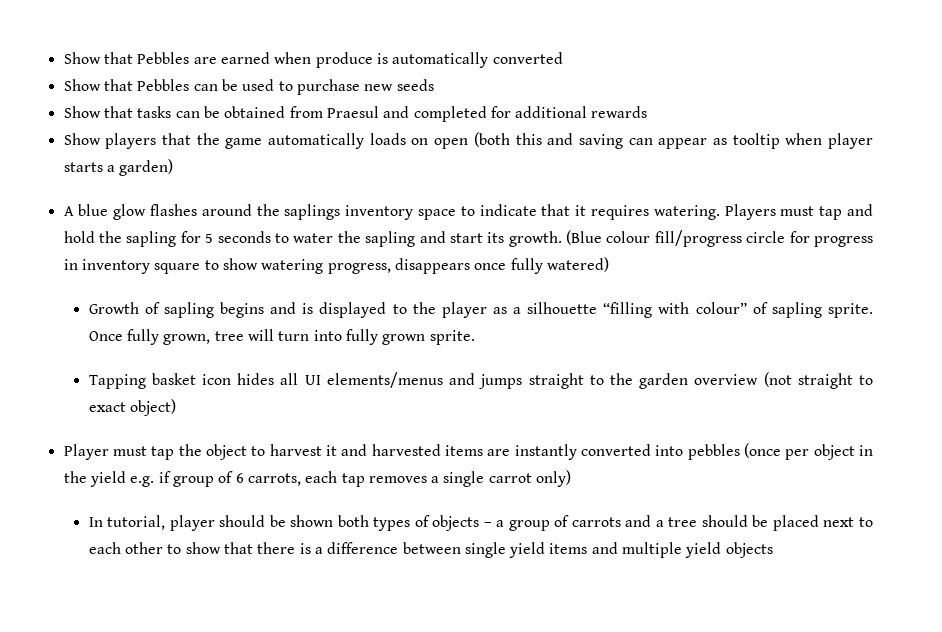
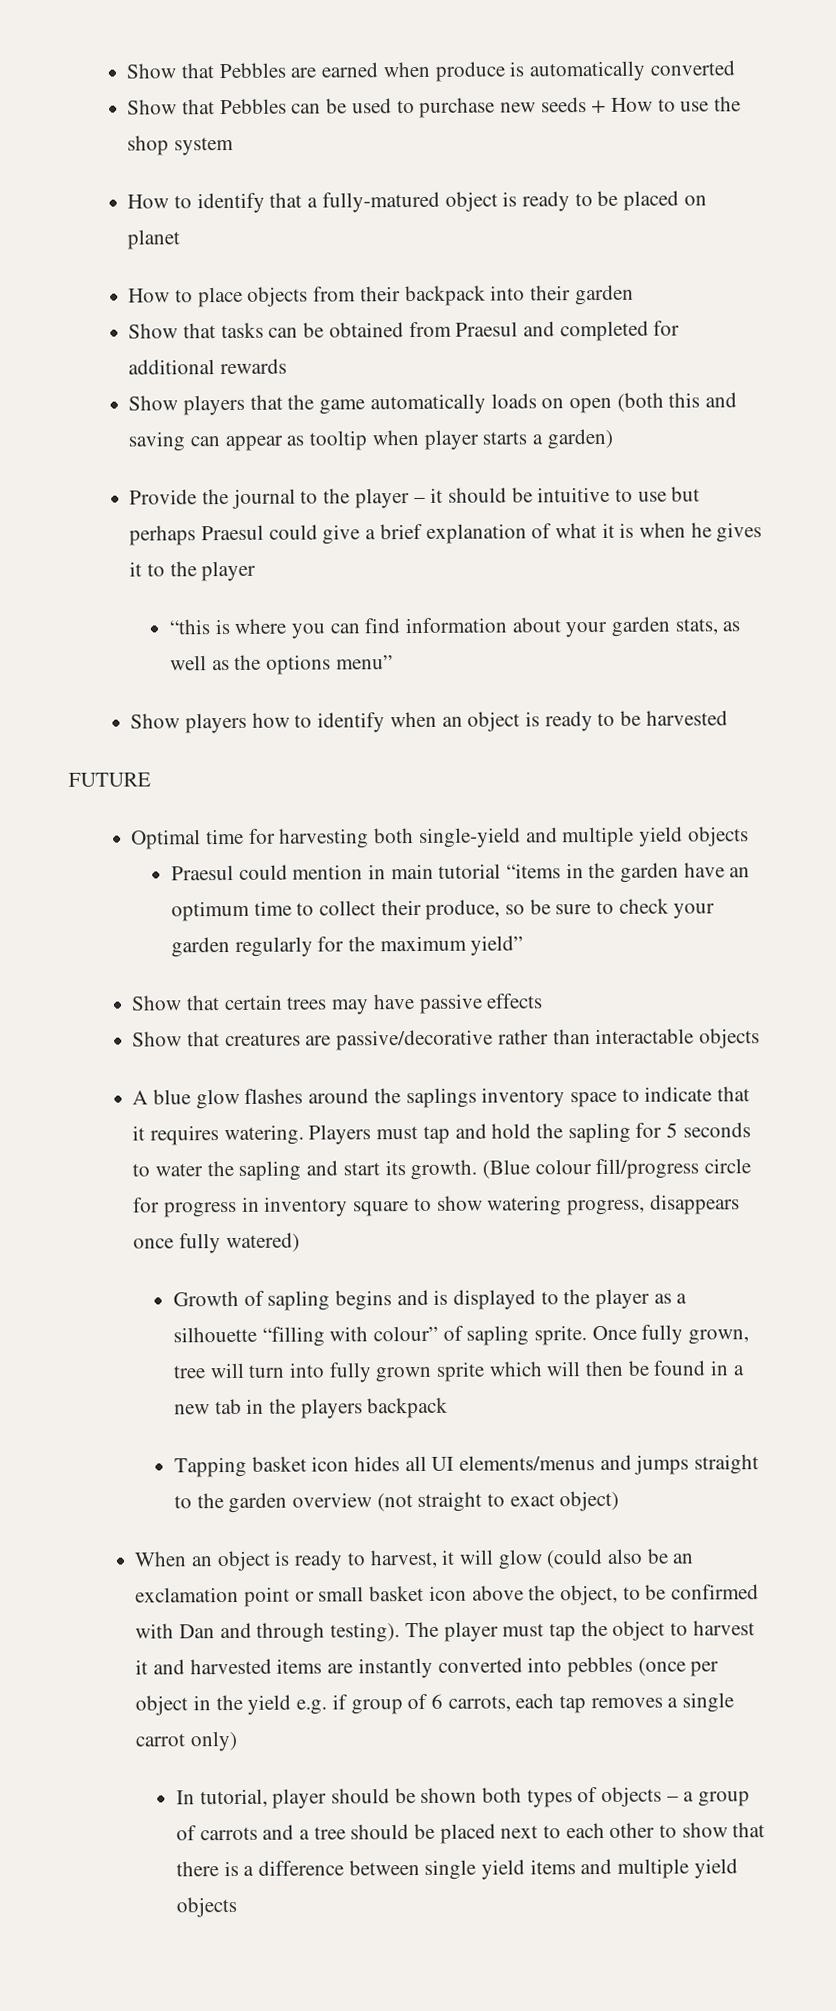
- Show that Pebbles can be used to purchase new seeds
+ Show that Pebbles can be used to purchase new seeds + How to use the shop system
+ How to identify that a fully-matured object is ready to be placed on planet
+ How to place objects from their backpack into their garden
+ Provide the journal to the player – it should be intuitive to use but perhaps Praesul could give a brief explanation of what it is when he gives it to the player
+ “this is where you can find information about your garden stats, as well as the options menu”
+ Show players how to identify when an object is ready to be harvested
+ FUTURE
+ Optimal time for harvesting both single-yield and multiple yield objects
+ Praesul could mention in main tutorial “items in the garden have an optimum time to collect their produce, so be sure to check your garden regularly for the maximum yield”
+ Show that certain trees may have passive effects
+ Show that creatures are passive/decorative rather than interactable objects
- Once fully grown, tree will turn into fully grown sprite.
+ Once fully grown, tree will turn into fully grown sprite which will then be found in a new tab in the players backpack
- Player must tap the object to harvest it and harvested items are instantly converted into pebbles (once per object in the yield e.g. if group of 6 carrots, each tap removes a single carrot only)
+ When an object is ready to harvest, it will glow (could also be an exclamation point or small basket icon above the object, to be confirmed with Dan and through testing). The player must tap the object to harvest it and harvested items are instantly converted into pebbles (once per object in the yield e.g. if group of 6 carrots, each tap removes a single carrot only)

